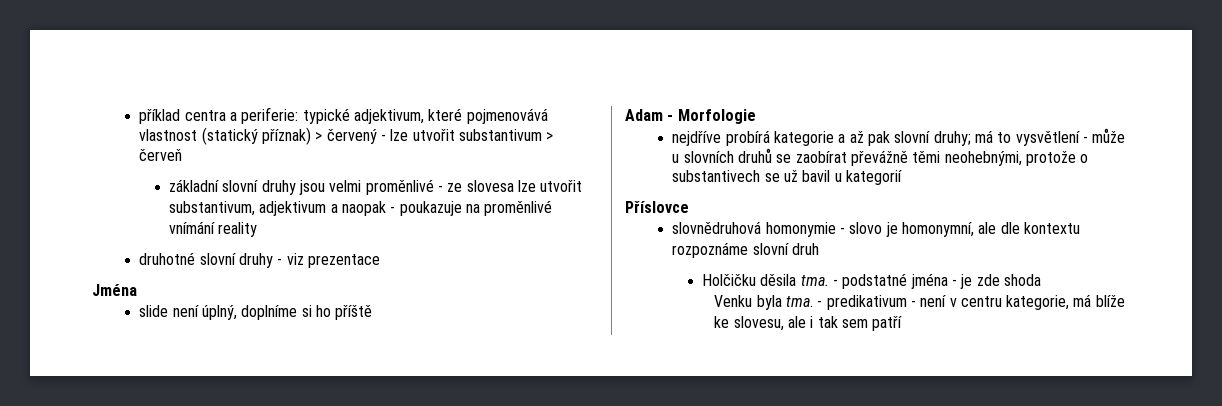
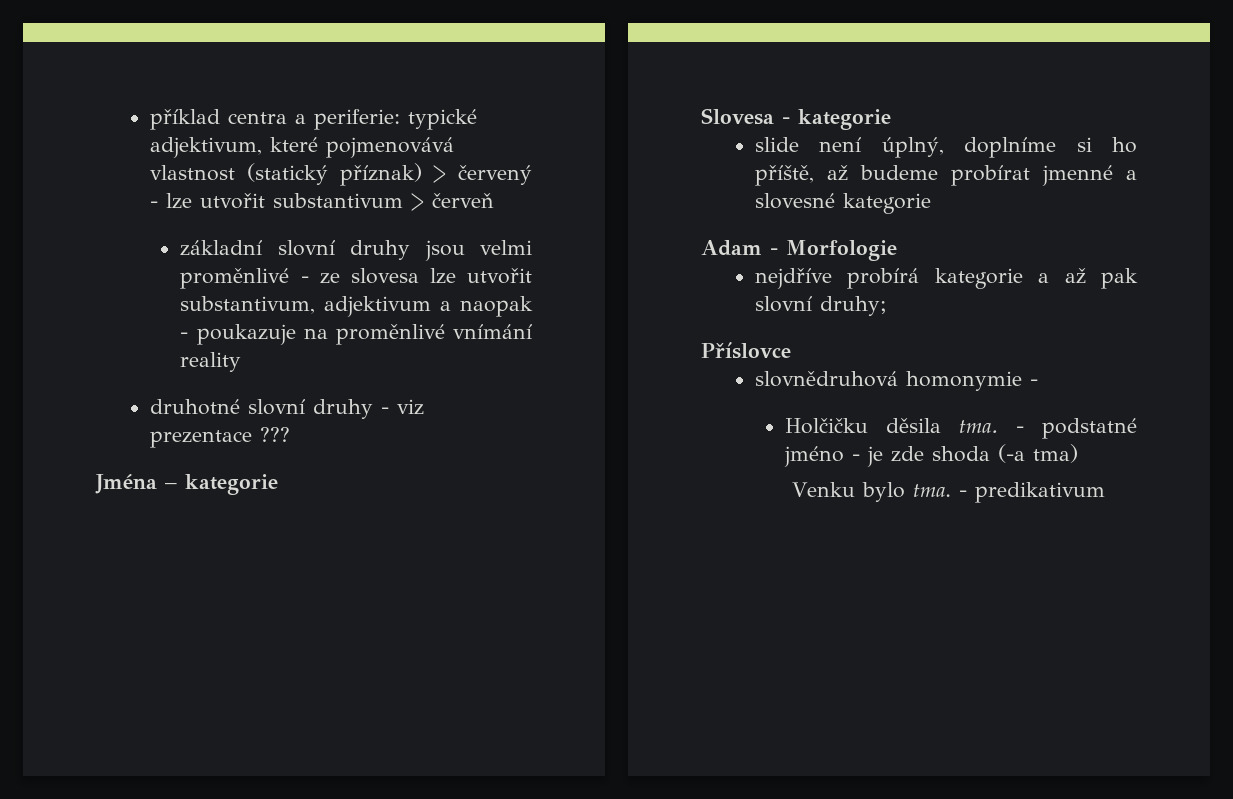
- druhotné slovní druhy - viz prezentace
+ druhotné slovní druhy - viz prezentace ???
- Jména
+ Jména – kategorie
+ Slovesa - kategorie
- slide není úplný, doplníme si ho příště
+ slide není úplný, doplníme si ho příště, až budeme probírat jmenné a slovesné kategorie
- nejdříve probírá kategorie a až pak slovní druhy; má to vysvětlení - může u slovních druhů se zaobírat převážně těmi neohebnými, protože o substantivech se už bavil u kategorií
+ nejdříve probírá kategorie a až pak slovní druhy;
  Příslovce
- slovnědruhová homonymie - slovo je homonymní, ale dle kontextu rozpoznáme slovní druh
+ slovnědruhová homonymie -
- - podstatné jména - je zde shoda
+ - podstatné jméno - je zde shoda (-a tma)
- Venku byla tma.
+ Venku bylo tma.
- - predikativum - není v centru kategorie, má blíže ke slovesu, ale i tak sem patří
+ - predikativum

